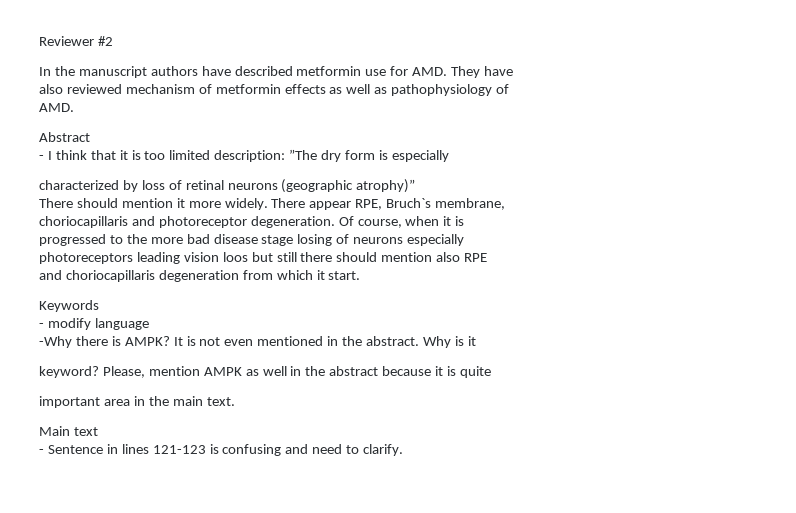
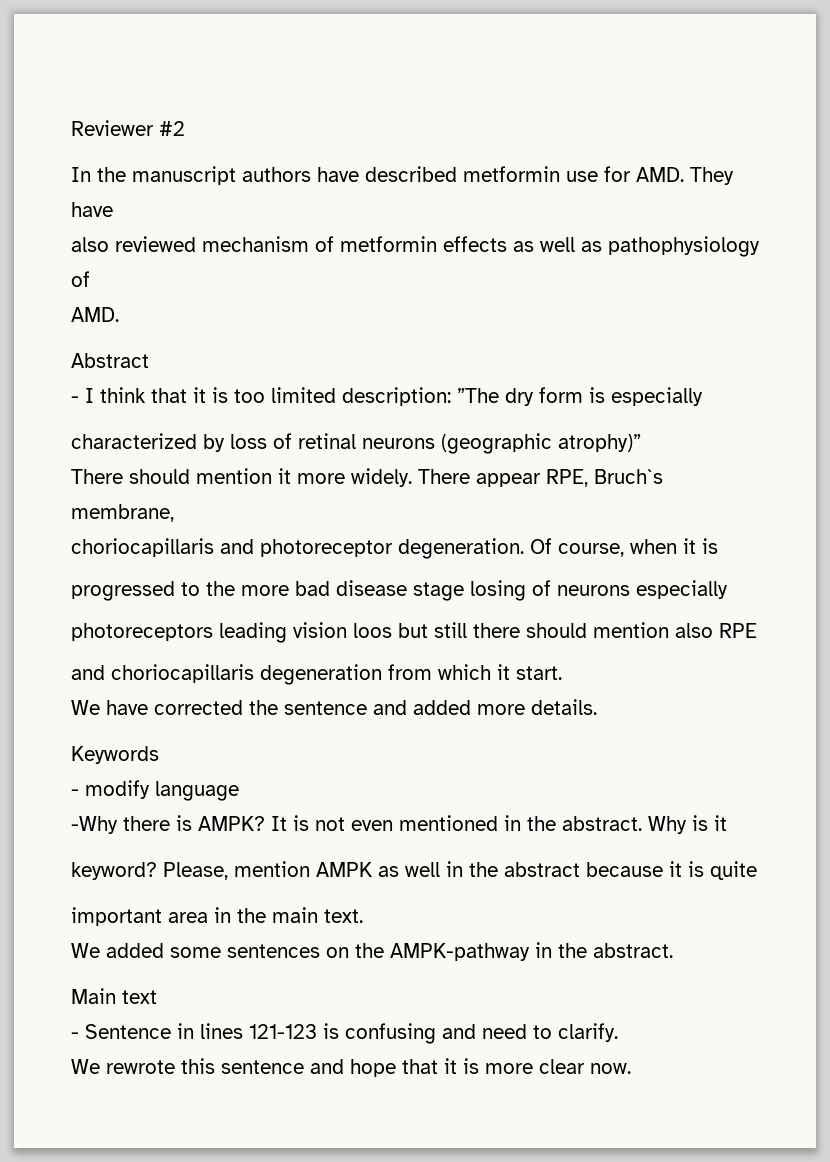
+ We have corrected the sentence and added more details.
+ We added some sentences on the AMPK-pathway in the abstract.
+ We rewrote this sentence and hope that it is more clear now.

